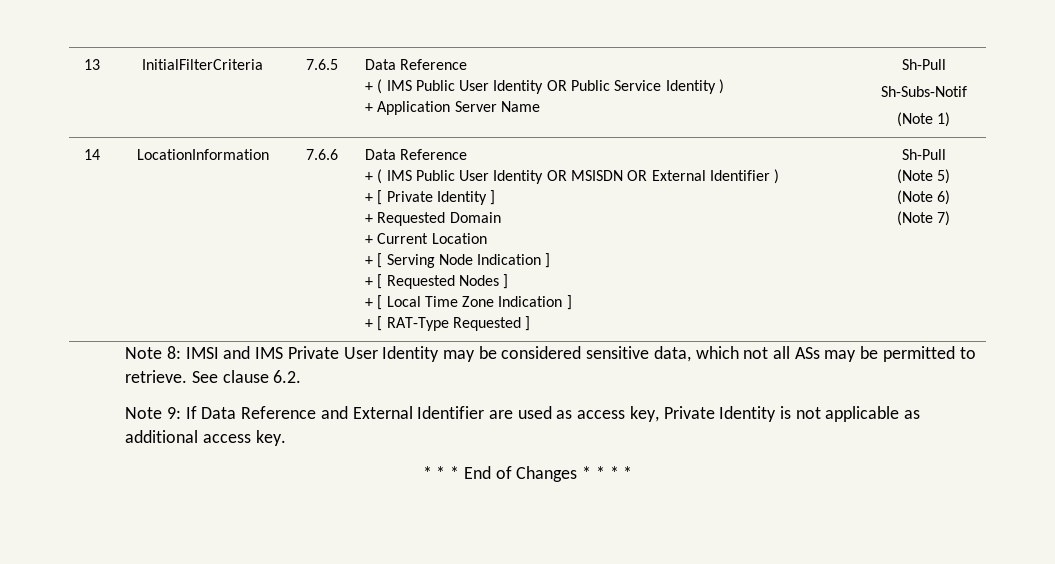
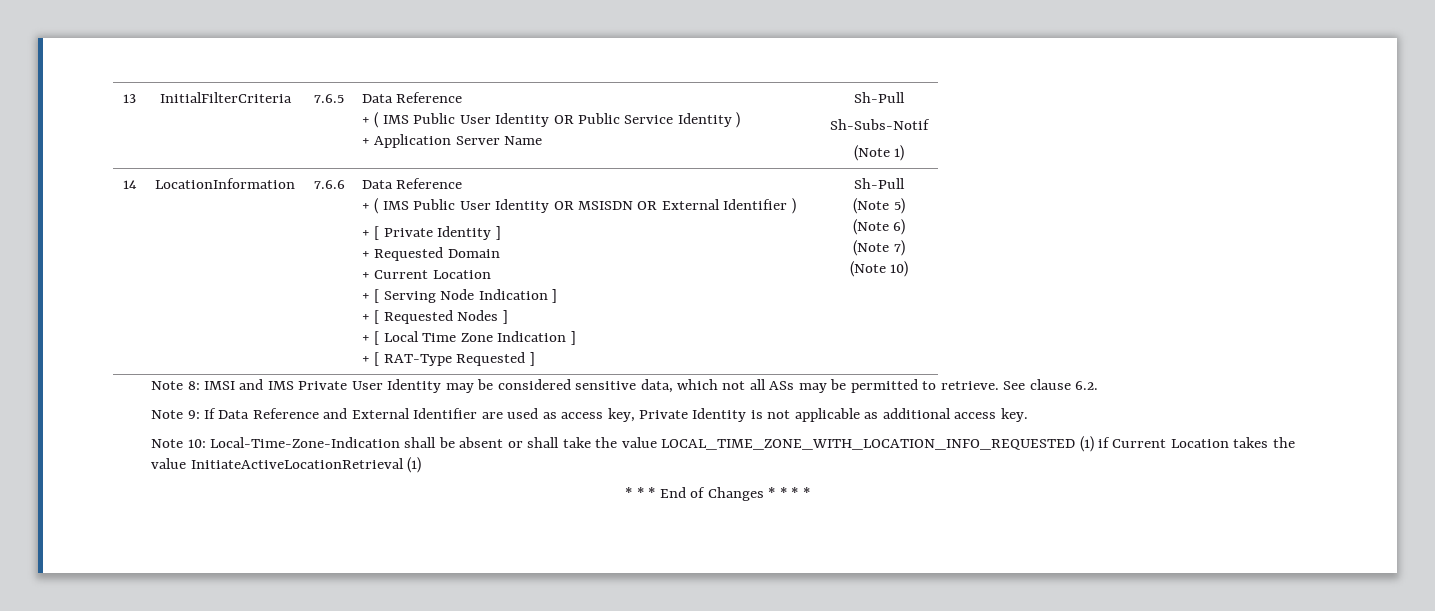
+ (Note 10)
+ Note 10: Local-Time-Zone-Indication shall be absent or shall take the value LOCAL_TIME_ZONE_WITH_LOCATION_INFO_REQUESTED (1) if Current Location takes the value InitiateActiveLocationRetrieval (1)

